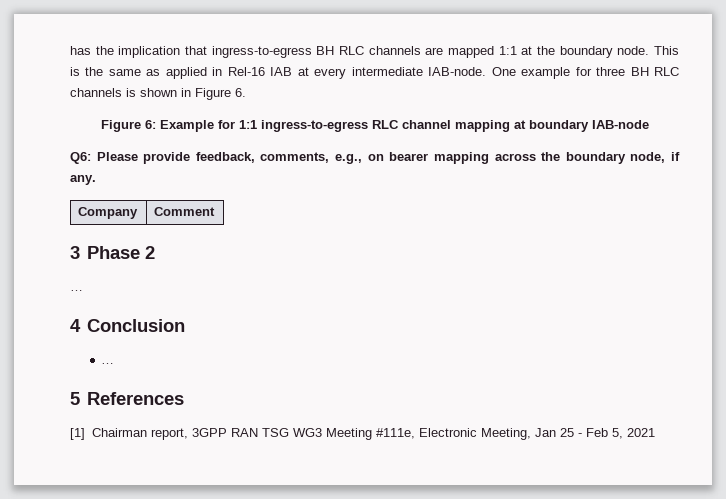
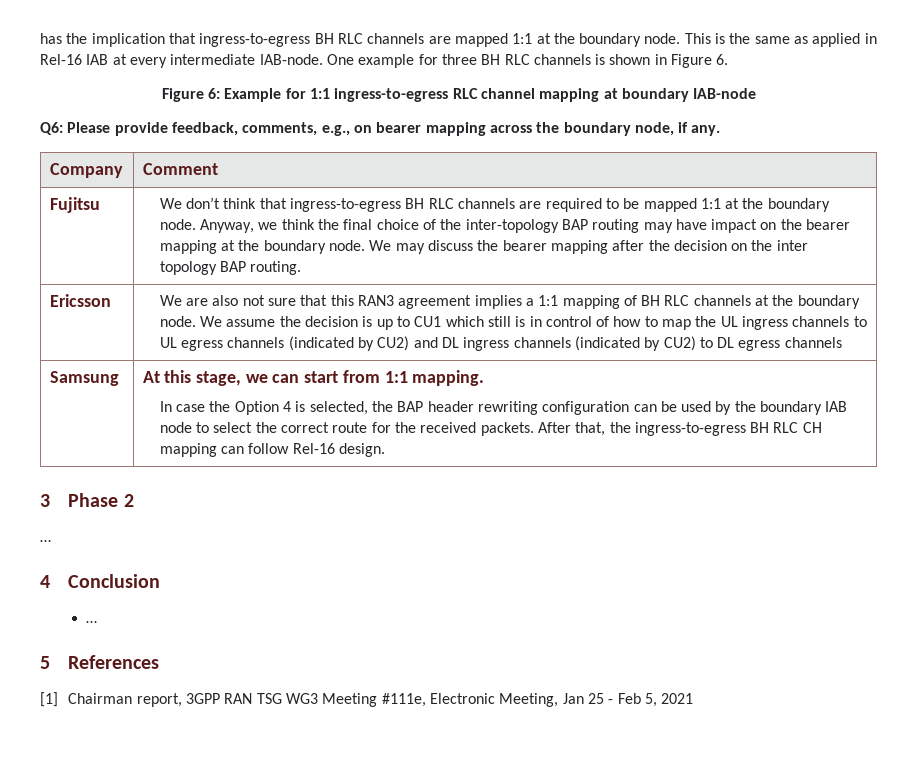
+ Fujitsu | We don’t think that ingress-to-egress BH RLC channels are required to be mapped 1:1 at the boundary node. Anyway, we think the final choice of the inter-topology BAP routing may have impact on the bearer mapping at the boundary node. We may discuss the bearer mapping after the decision on the inter topology BAP routing.
+ Ericsson | We are also not sure that this RAN3 agreement implies a 1:1 mapping of BH RLC channels at the boundary node. We assume the decision is up to CU1 which still is in control of how to map the UL ingress channels to UL egress channels (indicated by CU2) and DL ingress channels (indicated by CU2) to DL egress channels
+ Samsung | At this stage, we can start from 1:1 mapping.
+ In case the Option 4 is selected, the BAP header rewriting configuration can be used by the boundary IAB node to select the correct route for the received packets. After that, the ingress-to-egress BH RLC CH mapping can follow Rel-16 design.

